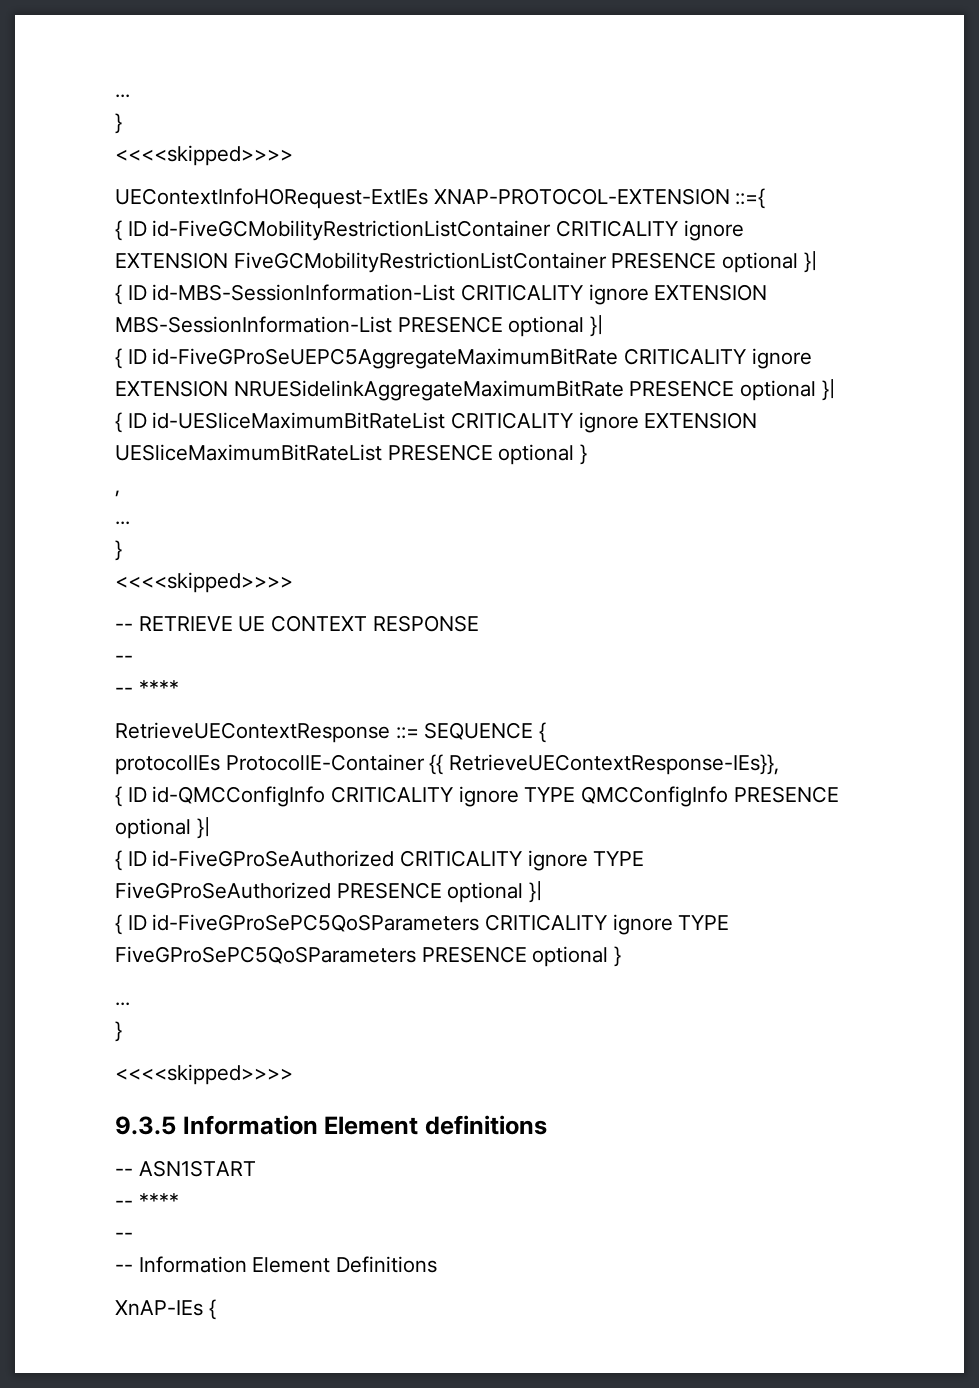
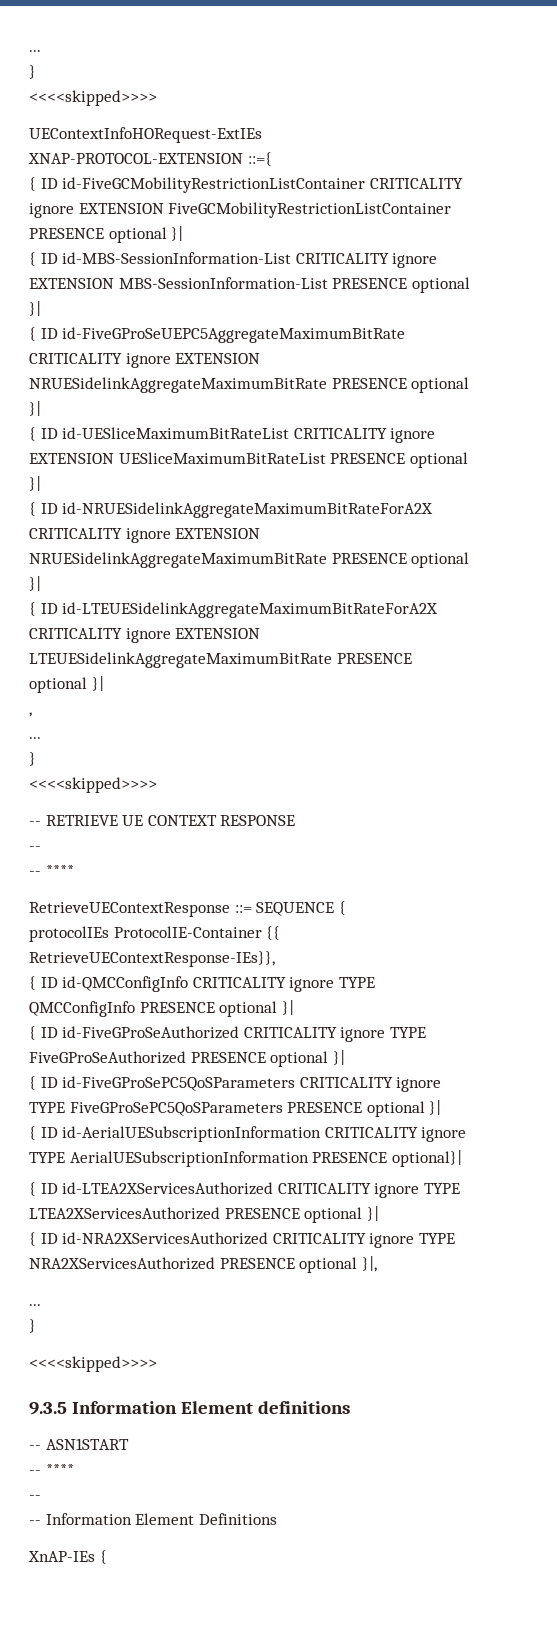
- { ID id-UESliceMaximumBitRateList CRITICALITY ignore EXTENSION UESliceMaximumBitRateList PRESENCE optional }
+ { ID id-UESliceMaximumBitRateList CRITICALITY ignore EXTENSION UESliceMaximumBitRateList PRESENCE optional }|
+ { ID id-NRUESidelinkAggregateMaximumBitRateForA2X CRITICALITY ignore EXTENSION NRUESidelinkAggregateMaximumBitRate PRESENCE optional }|
+ { ID id-LTEUESidelinkAggregateMaximumBitRateForA2X CRITICALITY ignore EXTENSION LTEUESidelinkAggregateMaximumBitRate PRESENCE optional }|
- { ID id-FiveGProSePC5QoSParameters CRITICALITY ignore TYPE FiveGProSePC5QoSParameters PRESENCE optional }
+ { ID id-FiveGProSePC5QoSParameters CRITICALITY ignore TYPE FiveGProSePC5QoSParameters PRESENCE optional }|
+ { ID id-AerialUESubscriptionInformation CRITICALITY ignore TYPE AerialUESubscriptionInformation PRESENCE optional}|
+ { ID id-LTEA2XServicesAuthorized CRITICALITY ignore TYPE LTEA2XServicesAuthorized PRESENCE optional }|
+ { ID id-NRA2XServicesAuthorized CRITICALITY ignore TYPE NRA2XServicesAuthorized PRESENCE optional }|,

